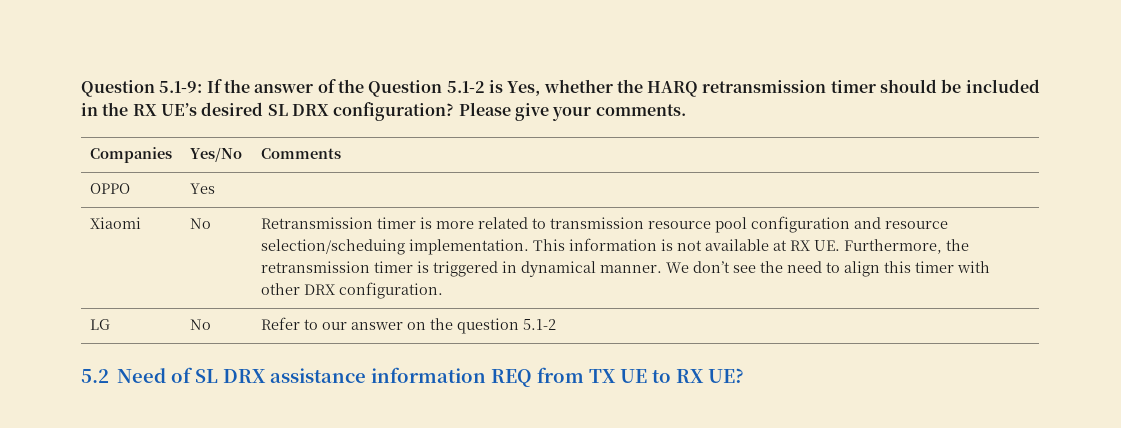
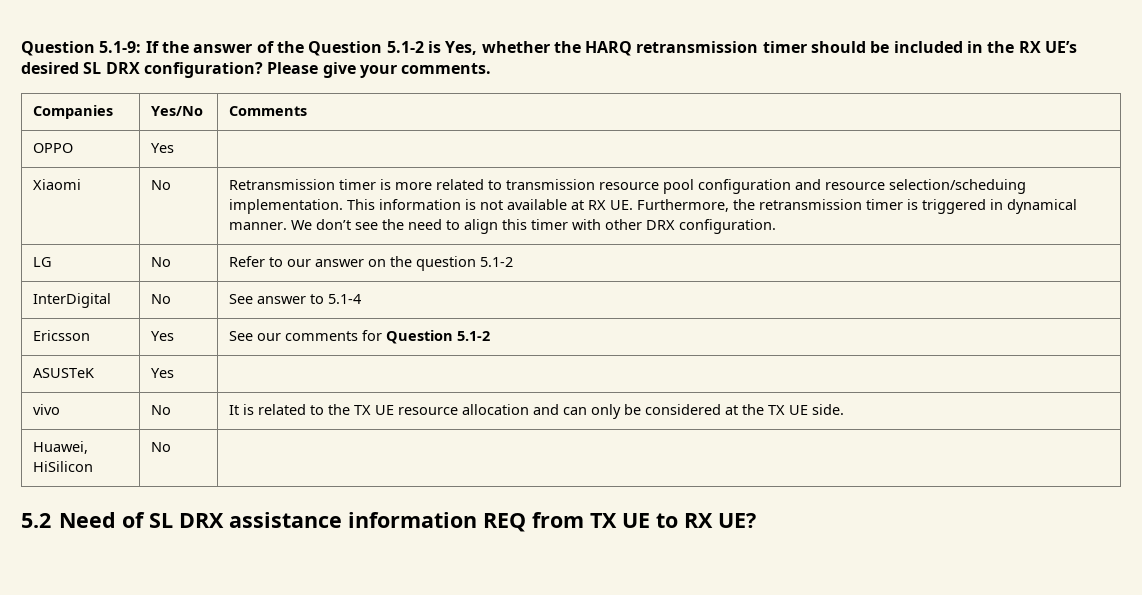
+ InterDigital | No | See answer to 5.1-4
+ Ericsson | Yes | See our comments for Question 5.1-2
+ ASUSTeK | Yes |
+ vivo | No | It is related to the TX UE resource allocation and can only be considered at the TX UE side.
+ Huawei, HiSilicon | No |

